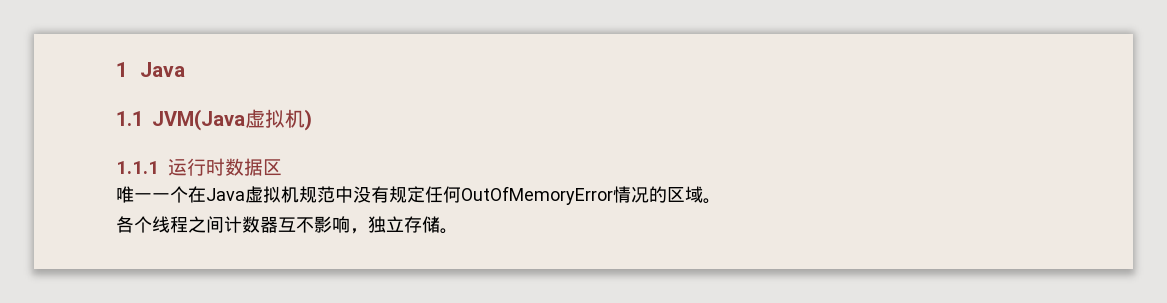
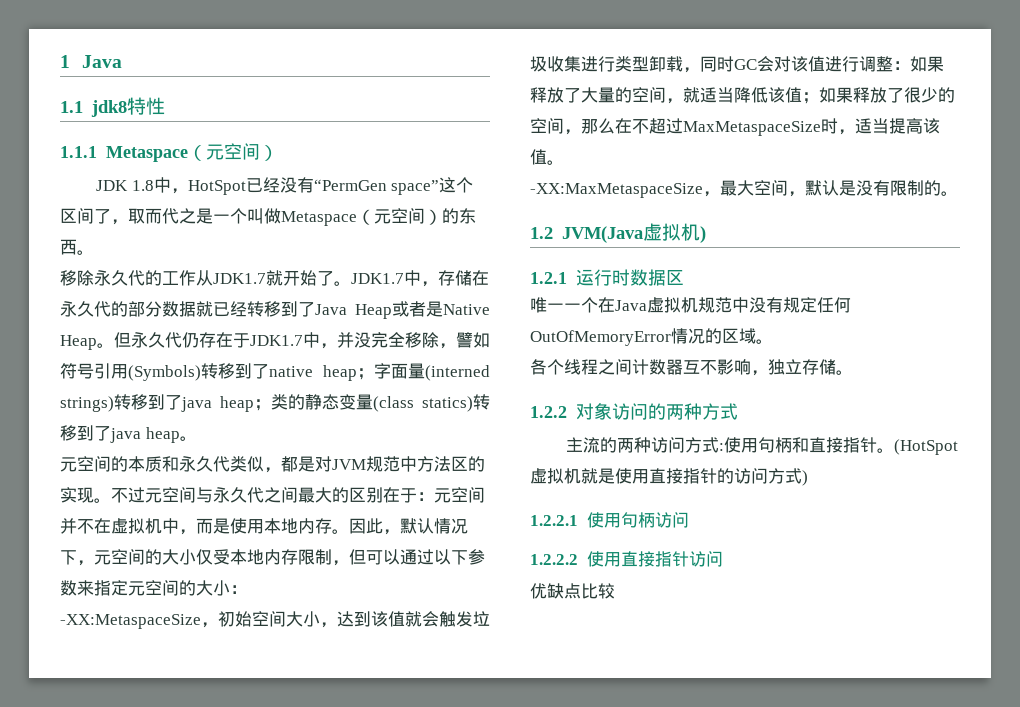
- 1.1 JVM(Java虚拟机)
+ 1.1 jdk8特性
+ 1.1.1 Metaspace（元空间）
+ JDK 1.8中，HotSpot已经没有“PermGen space”这个区间了，取而代之是一个叫做Metaspace（元空间）的东西。
+ 移除永久代的工作从JDK1.7就开始了。JDK1.7中，存储在永久代的部分数据就已经转移到了Java Heap或者是Native Heap。但永久代仍存在于JDK1.7中，并没完全移除，譬如符号引用(Symbols)转移到了native heap；字面量(interned strings)转移到了java heap；类的静态变量(class statics)转移到了java heap。
+ 元空间的本质和永久代类似，都是对JVM规范中方法区的实现。不过元空间与永久代之间最大的区别在于：元空间并不在虚拟机中，而是使用本地内存。因此，默认情况下，元空间的大小仅受本地内存限制，但可以通过以下参数来指定元空间的大小：
+ -XX:MetaspaceSize，初始空间大小，达到该值就会触发垃圾收集进行类型卸载，同时GC会对该值进行调整：如果释放了大量的空间，就适当降低该值；如果释放了很少的空间，那么在不超过MaxMetaspaceSize时，适当提高该值。
+ -XX:MaxMetaspaceSize，最大空间，默认是没有限制的。
+ 1.2 JVM(Java虚拟机)
- 1.1.1运行时数据区
+ 1.2.1运行时数据区
+ 1.2.2对象访问的两种方式
+ 主流的两种访问方式:使用句柄和直接指针。(HotSpot虚拟机就是使用直接指针的访问方式)
+ 1.2.2.1使用句柄访问
+ 1.2.2.2使用直接指针访问
+ 优缺点比较

